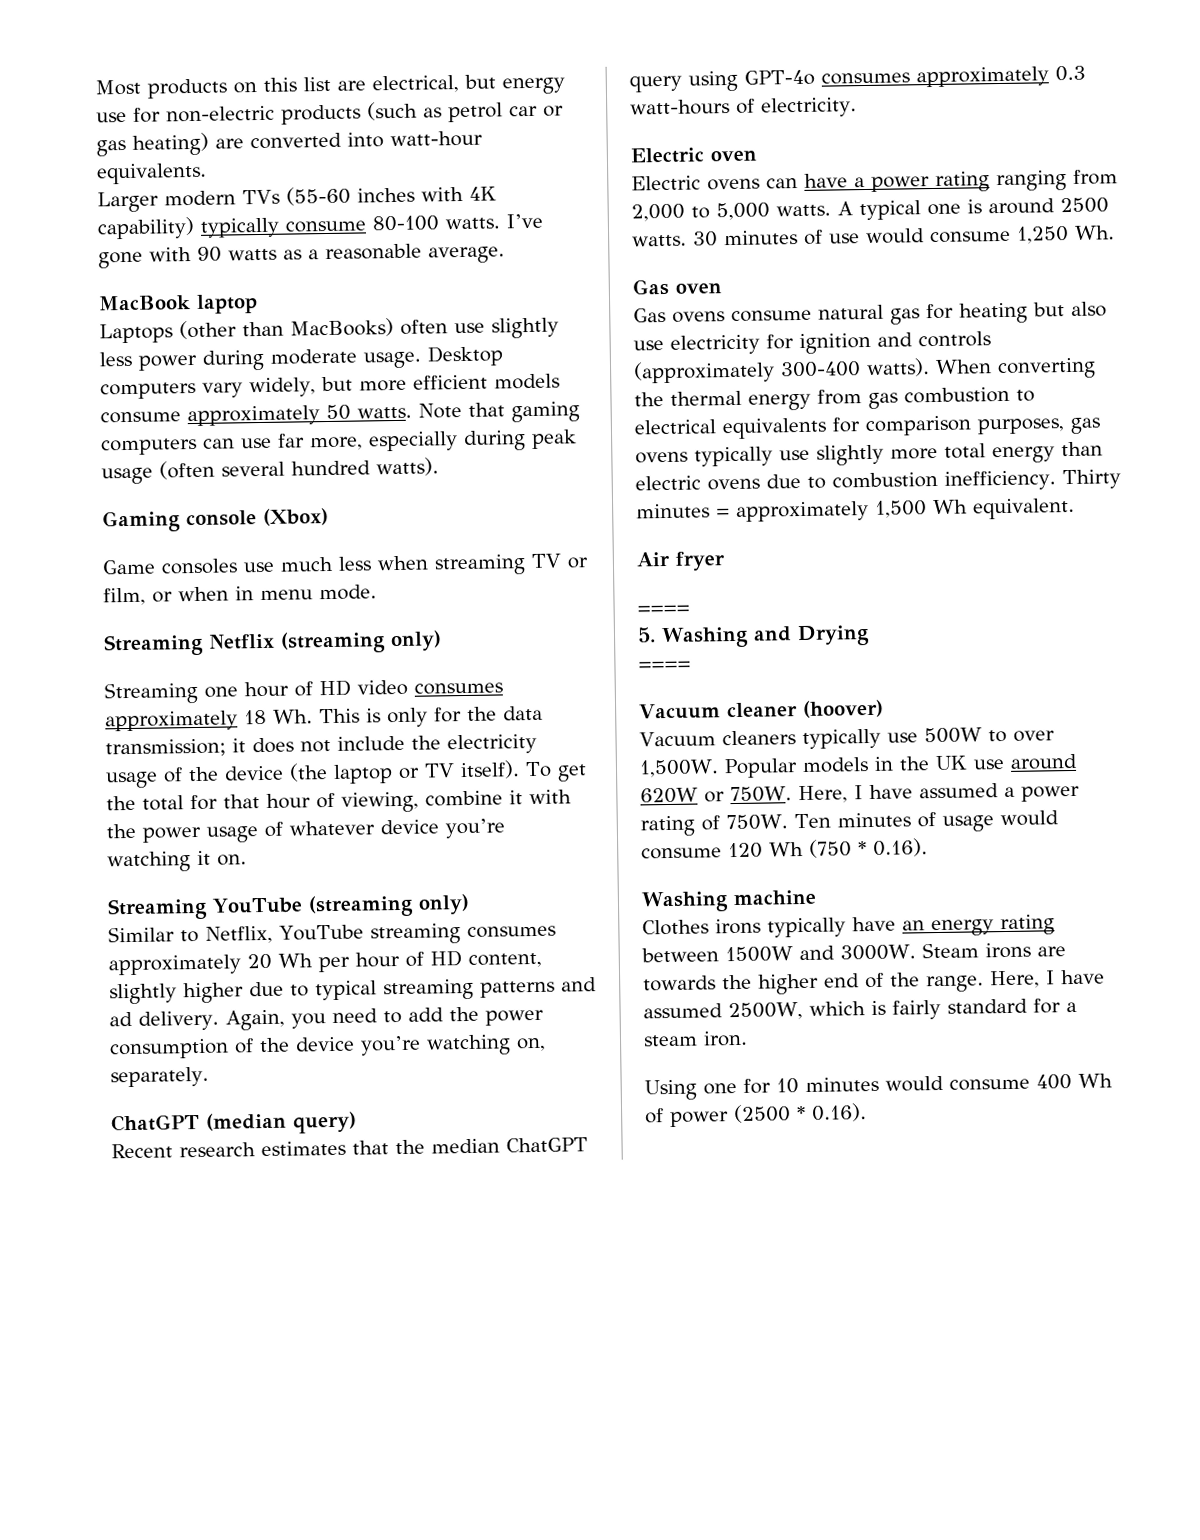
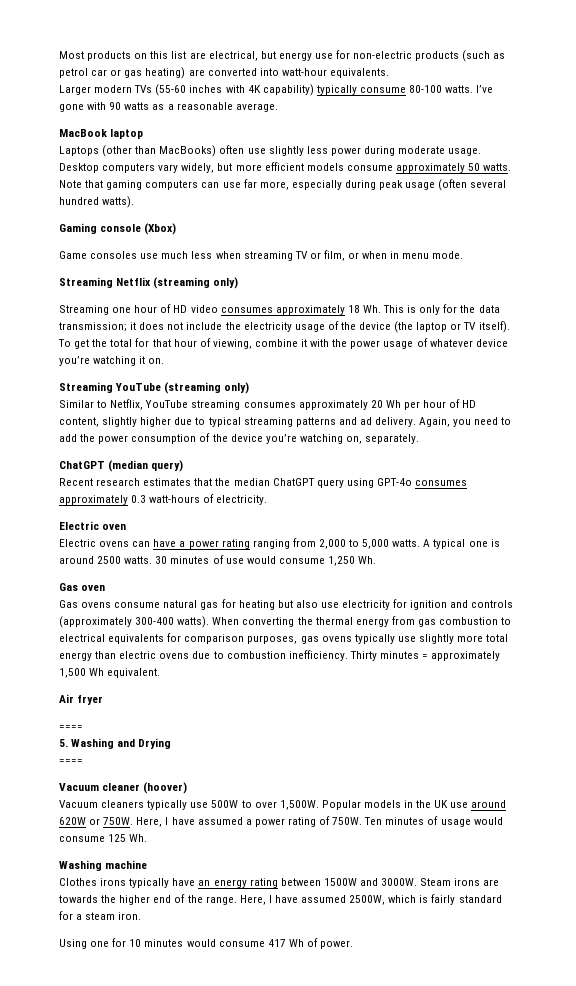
- Ten minutes of usage would consume 120 Wh (750 * 0.16).
+ Ten minutes of usage would consume 125 Wh.
- Using one for 10 minutes would consume 400 Wh of power (2500 * 0.16).
+ Using one for 10 minutes would consume 417 Wh of power.

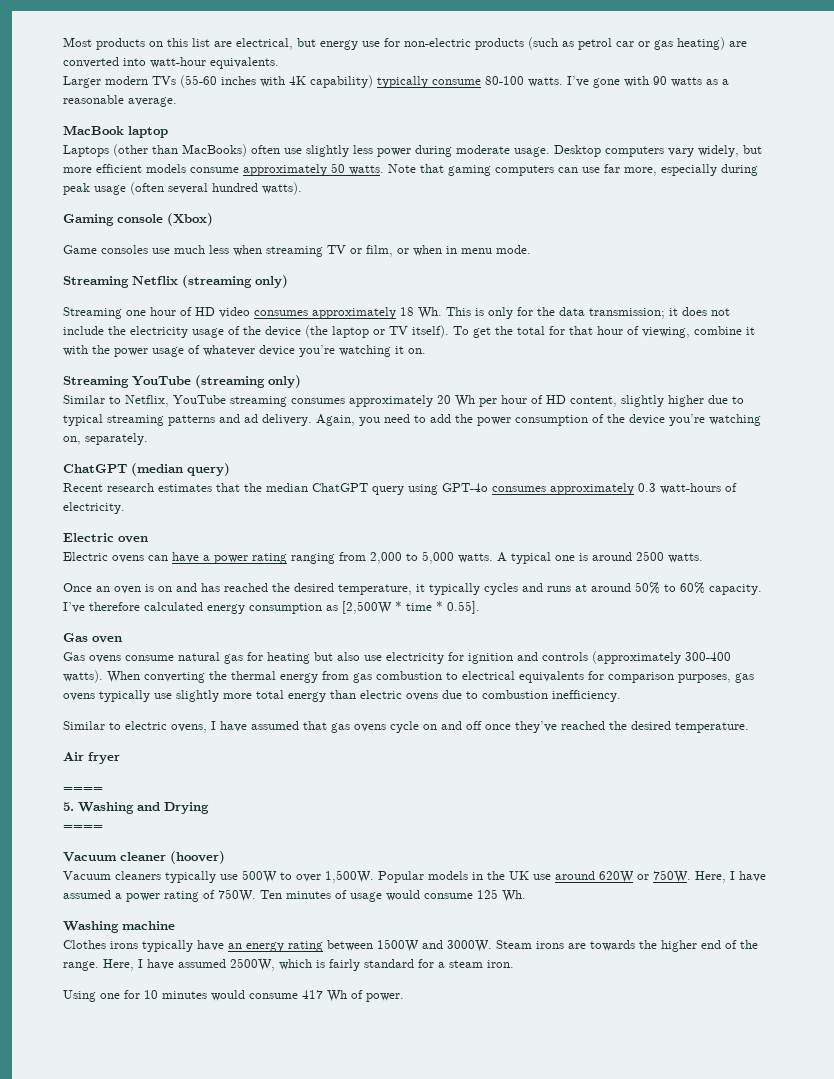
- A typical one is around 2500 watts. 30 minutes of use would consume 1,250 Wh.
+ A typical one is around 2500 watts.
+ Once an oven is on and has reached the desired temperature, it typically cycles and runs at around 50% to 60% capacity. I’ve therefore calculated energy consumption as [2,500W * time * 0.55].
- When converting the thermal energy from gas combustion to electrical equivalents for comparison purposes, gas ovens typically use slightly more total energy than electric ovens due to combustion inefficiency. Thirty minutes = approximately 1,500 Wh equivalent.
+ When converting the thermal energy from gas combustion to electrical equivalents for comparison purposes, gas ovens typically use slightly more total energy than electric ovens due to combustion inefficiency.
+ Similar to electric ovens, I have assumed that gas ovens cycle on and off once they’ve reached the desired temperature.

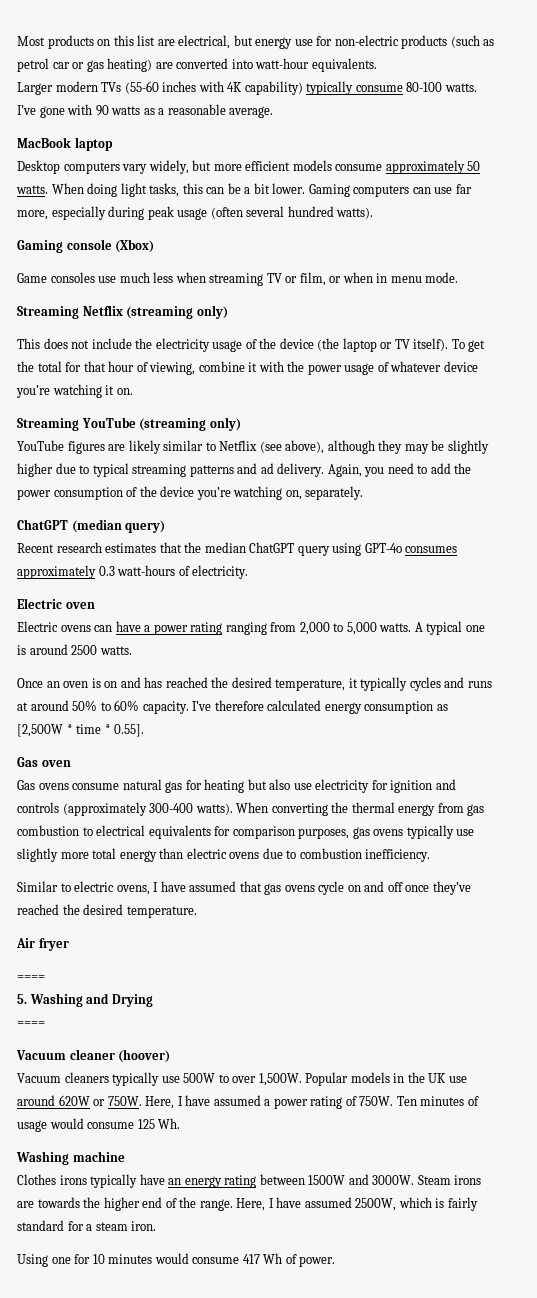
- Laptops (other than MacBooks) often use slightly less power during moderate usage.
- Note that gaming computers can use far more, especially during peak usage (often several hundred watts).
+ When doing light tasks, this can be a bit lower. Gaming computers can use far more, especially during peak usage (often several hundred watts).
- Streaming one hour of HD video consumes approximately 18 Wh. This is only for the data transmission; it does not include the electricity usage of the device (the laptop or TV itself).
+ This does not include the electricity usage of the device (the laptop or TV itself).
- Similar to Netflix, YouTube streaming consumes approximately 20 Wh per hour of HD content, slightly higher due to typical streaming patterns and ad delivery.
+ YouTube figures are likely similar to Netflix (see above), although they may be slightly higher due to typical streaming patterns and ad delivery.

